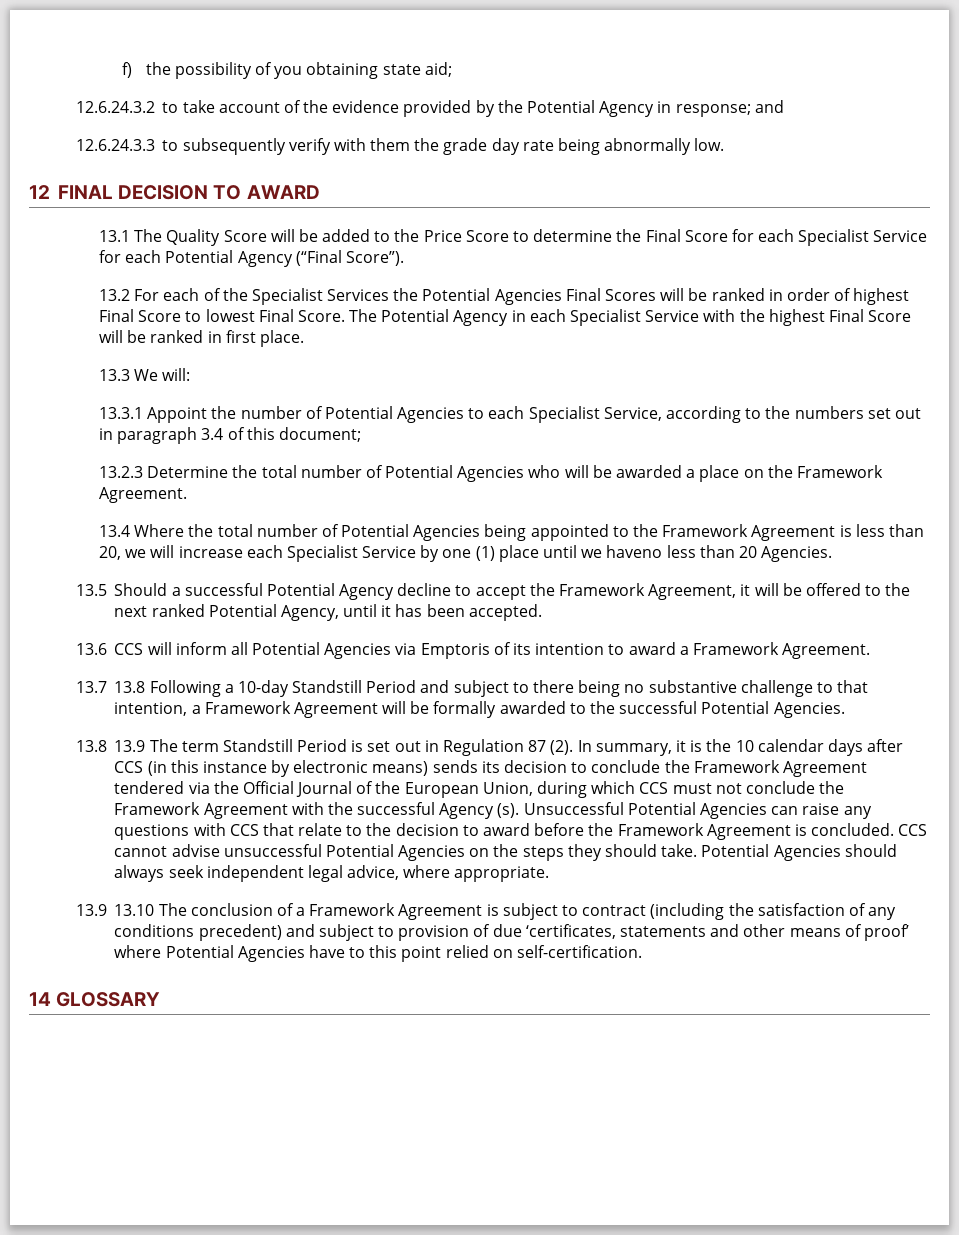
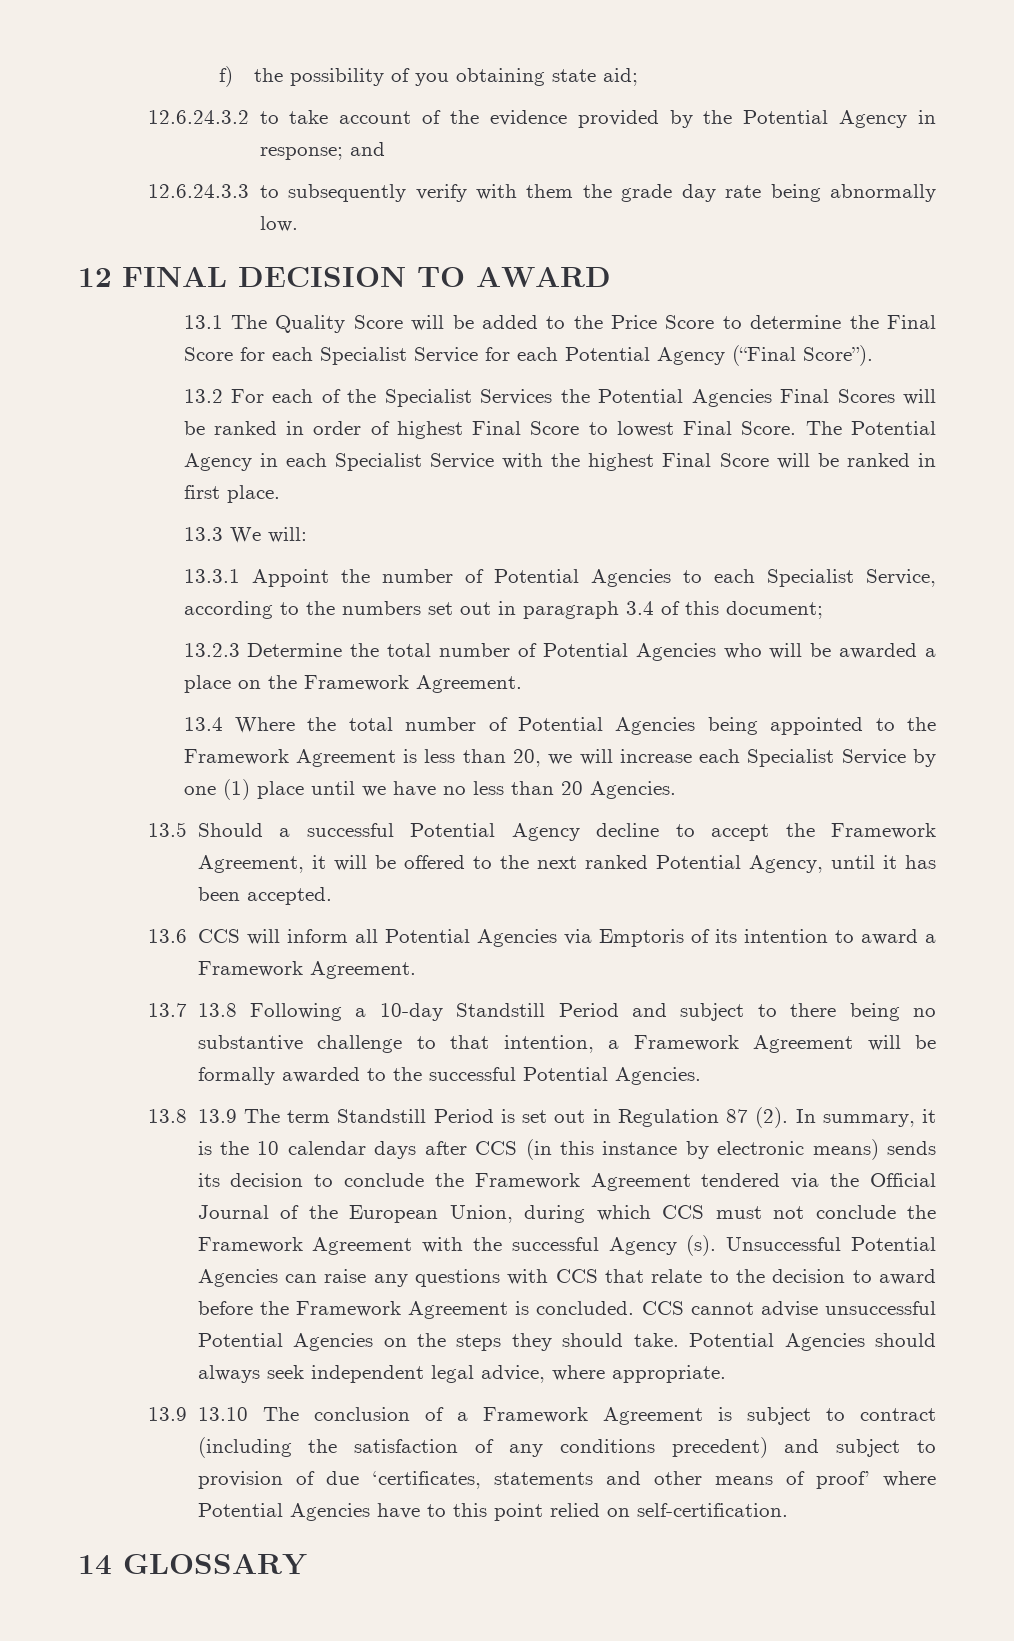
- 13.4 Where the total number of Potential Agencies being appointed to the Framework Agreement is less than 20, we will increase each Specialist Service by one (1) place until we haveno less than 20 Agencies.
+ 13.4 Where the total number of Potential Agencies being appointed to the Framework Agreement is less than 20, we will increase each Specialist Service by one (1) place until we have no less than 20 Agencies.

